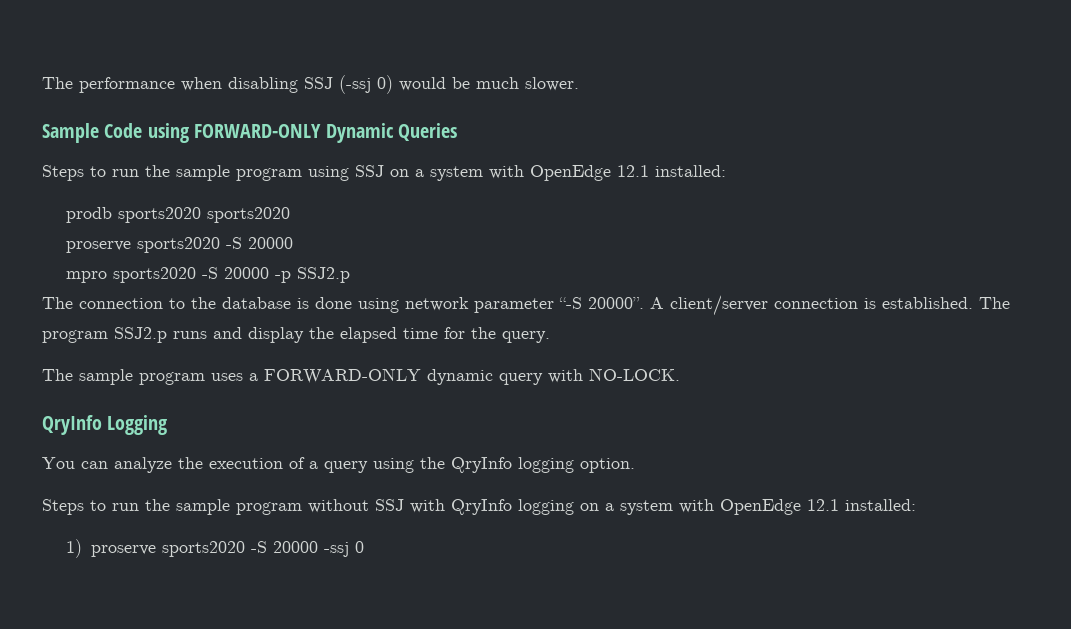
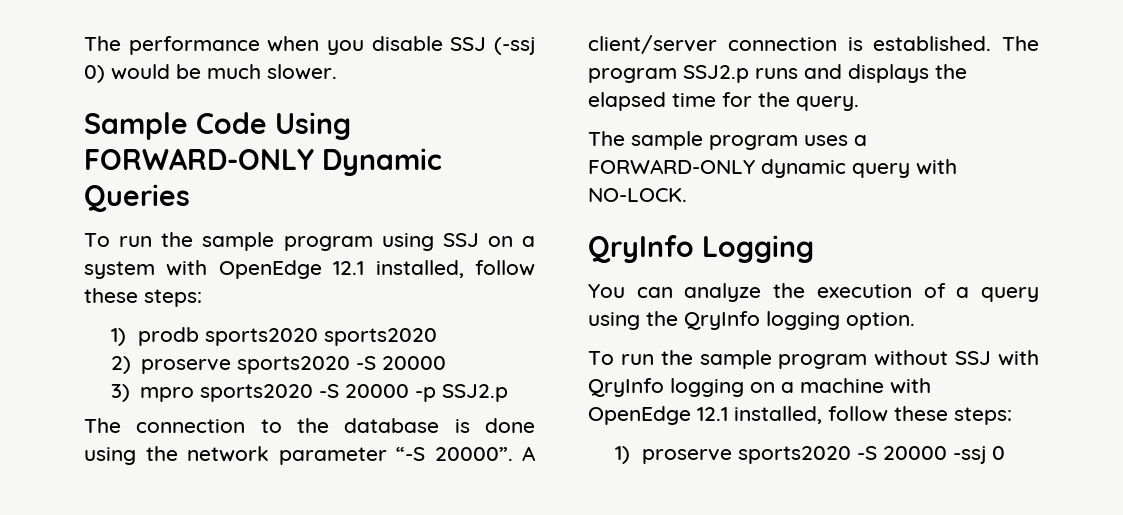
- The performance when disabling SSJ (-ssj 0) would be much slower.
+ The performance when you disable SSJ (-ssj 0) would be much slower.
- Sample Code using FORWARD-ONLY Dynamic Queries
+ Sample Code Using FORWARD-ONLY Dynamic Queries
- Steps to run the sample program using SSJ on a system with OpenEdge 12.1 installed:
- prodb sports2020 sports2020
- proserve sports2020 -S 20000
+ To run the sample program using SSJ on a system with OpenEdge 12.1 installed, follow these steps:
+ 1) prodb sports2020 sports2020
+ 2) proserve sports2020 -S 20000
- mpro sports2020 -S 20000 -p SSJ2.p
+ 3) mpro sports2020 -S 20000 -p SSJ2.p
- The connection to the database is done using network parameter “-S 20000”.
+ The connection to the database is done using the network parameter “-S 20000”.
- The program SSJ2.p runs and display the elapsed time for the query.
+ The program SSJ2.p runs and displays the elapsed time for the query.
- Steps to run the sample program without SSJ with QryInfo logging on a system with OpenEdge 12.1 installed:
+ To run the sample program without SSJ with QryInfo logging on a machine with OpenEdge 12.1 installed, follow these steps:

